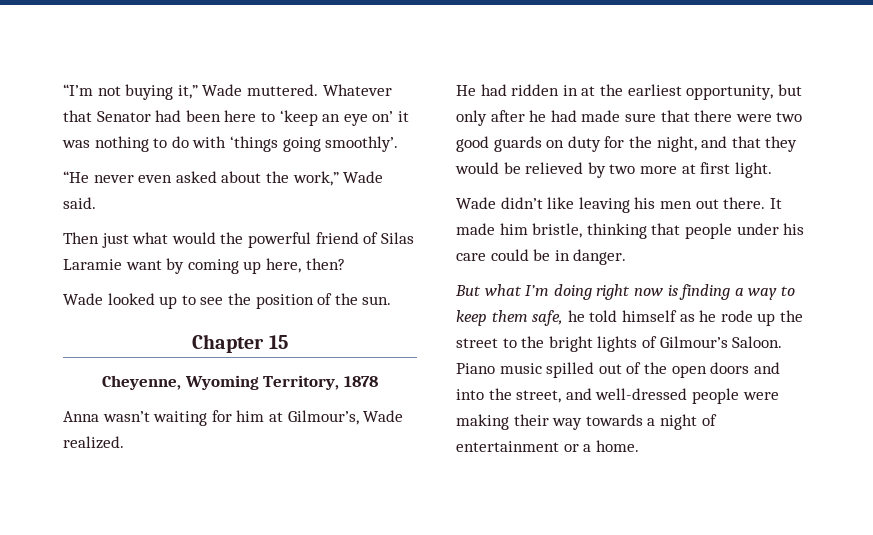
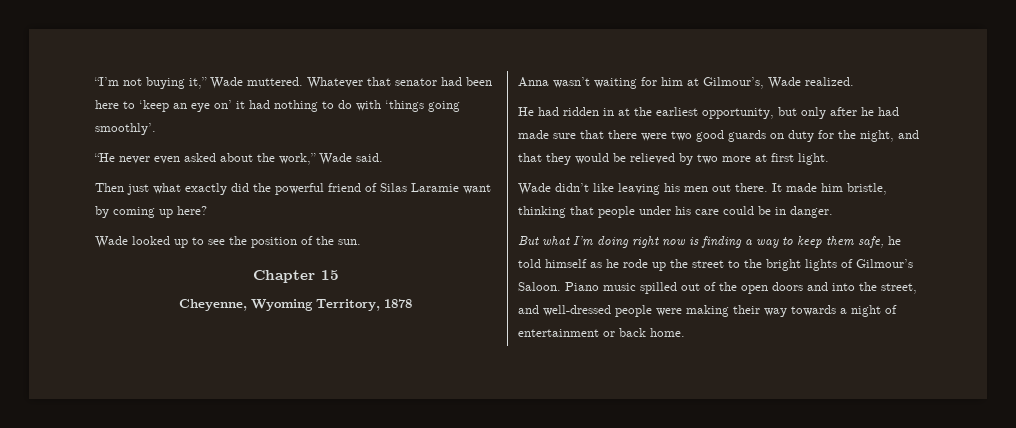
- Whatever that Senator had been here to ‘keep an eye on’ it was nothing to do with ‘things going smoothly’.
+ Whatever that senator had been here to ‘keep an eye on’ it had nothing to do with ‘things going smoothly’.
- Then just what would the powerful friend of Silas Laramie want by coming up here, then?
+ Then just what exactly did the powerful friend of Silas Laramie want by coming up here?
- Piano music spilled out of the open doors and into the street, and well-dressed people were making their way towards a night of entertainment or a home.
+ Piano music spilled out of the open doors and into the street, and well-dressed people were making their way towards a night of entertainment or back home.

